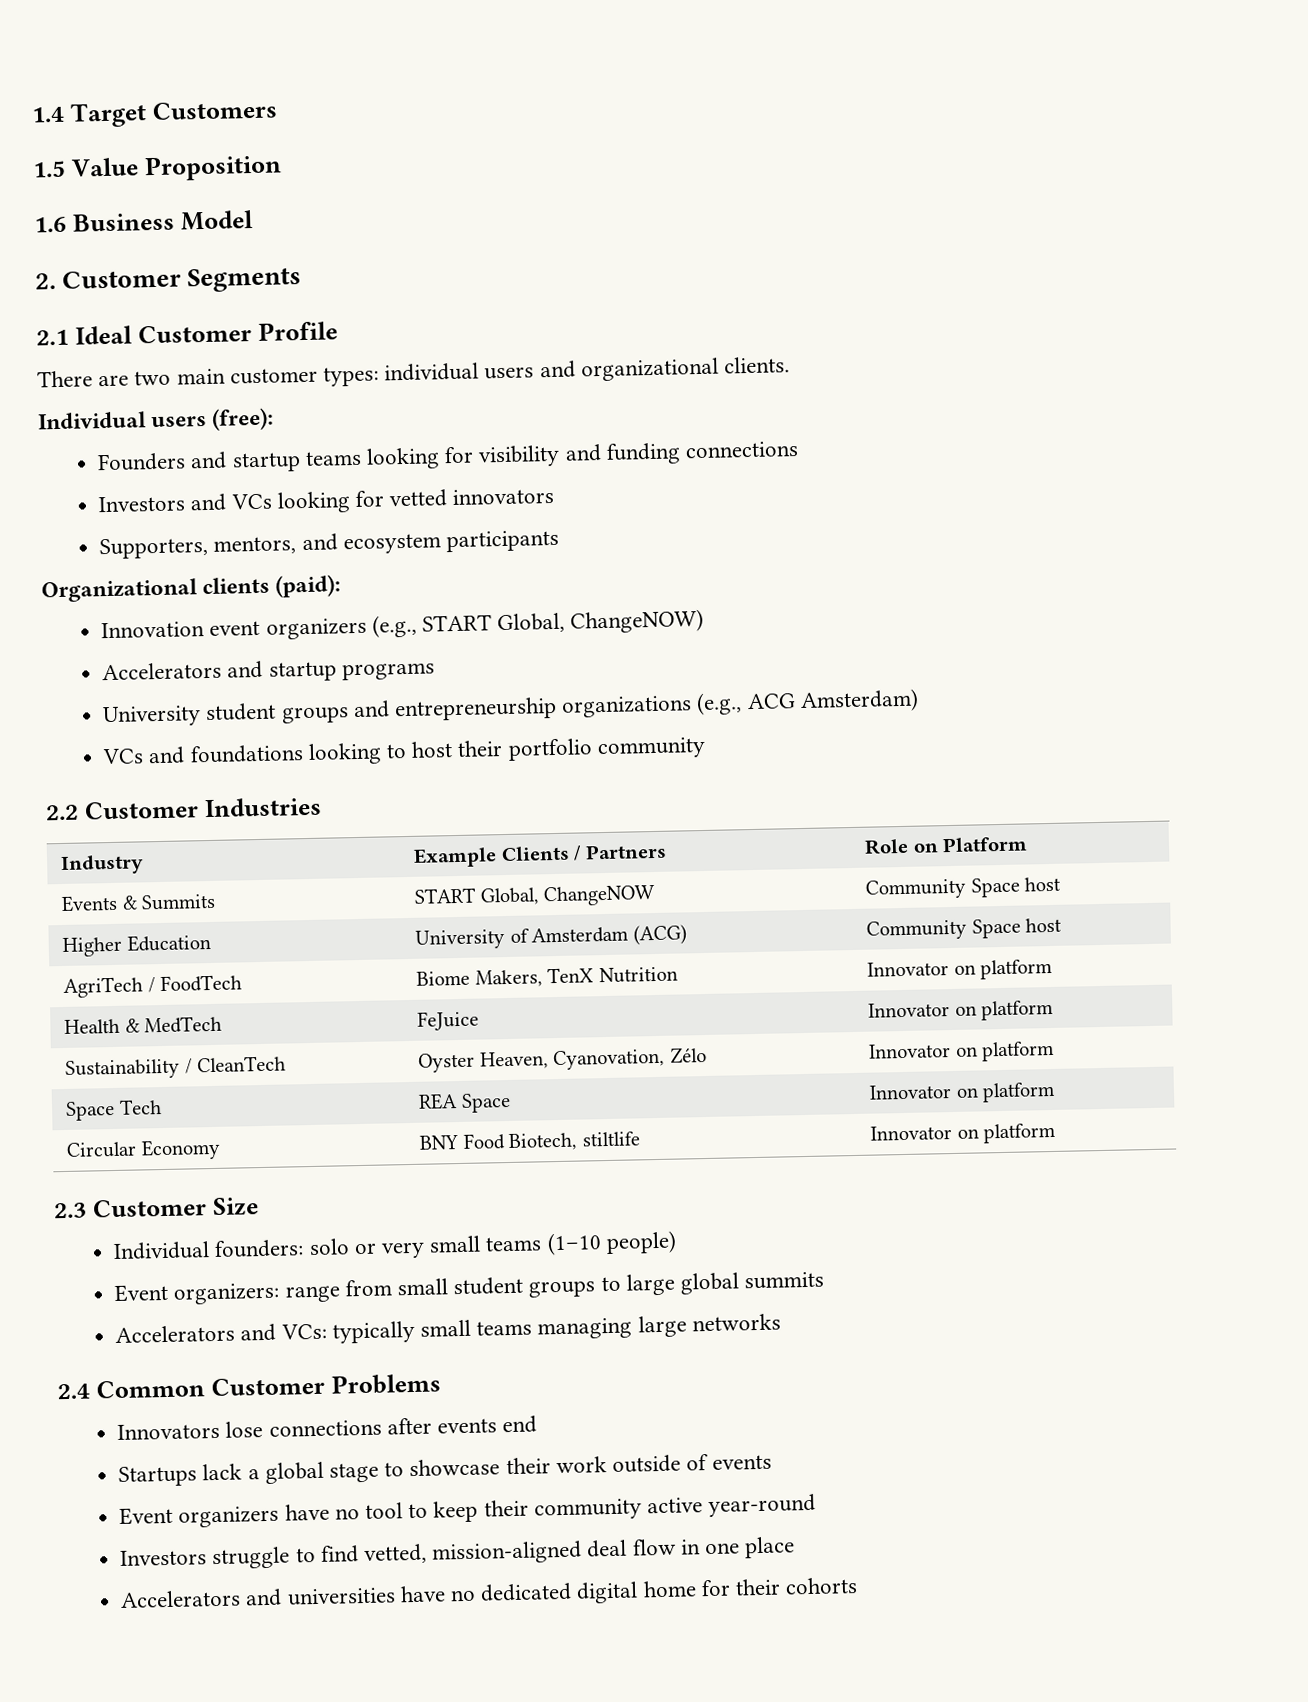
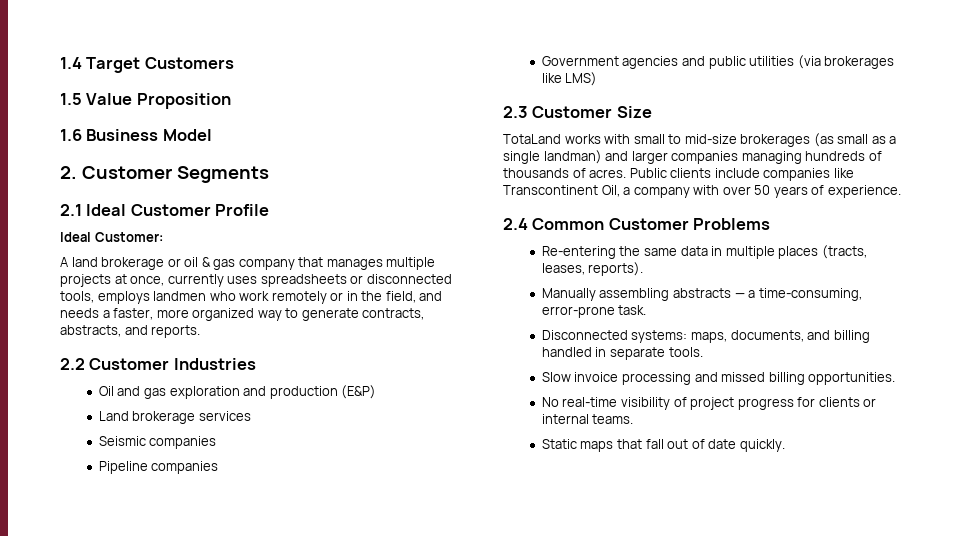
- There are two main customer types: individual users and organizational clients.
- Individual users (free):
- Founders and startup teams looking for visibility and funding connections
- Investors and VCs looking for vetted innovators
- Supporters, mentors, and ecosystem participants
- Organizational clients (paid):
- Innovation event organizers (e.g., START Global, ChangeNOW)
- Accelerators and startup programs
- University student groups and entrepreneurship organizations (e.g., ACG Amsterdam)
- VCs and foundations looking to host their portfolio community
+ Ideal Customer:
+ A land brokerage or oil & gas company that manages multiple projects at once, currently uses spreadsheets or disconnected tools, employs landmen who work remotely or in the field, and needs a faster, more organized way to generate contracts, abstracts, and reports.
  2.2 Customer Industries
- Industry | Example Clients / Partners | Role on Platform
- Events & Summits | START Global, ChangeNOW | Community Space host
- Higher Education | University of Amsterdam (ACG) | Community Space host
- AgriTech / FoodTech | Biome Makers, TenX Nutrition | Innovator on platform
- Health & MedTech | FeJuice | Innovator on platform
- Sustainability / CleanTech | Oyster Heaven, Cyanovation, Zélo | Innovator on platform
- Space Tech | REA Space | Innovator on platform
- Circular Economy | BNY Food Biotech, stiltlife | Innovator on platform
+ Oil and gas exploration and production (E&P)
+ Land brokerage services
+ Seismic companies
+ Pipeline companies
+ Government agencies and public utilities (via brokerages like LMS)
  2.3 Customer Size
- Individual founders: solo or very small teams (1–10 people)
- Event organizers: range from small student groups to large global summits
- Accelerators and VCs: typically small teams managing large networks
+ TotaLand works with small to mid-size brokerages (as small as a single landman) and larger companies managing hundreds of thousands of acres. Public clients include companies like Transcontinent Oil, a company with over 50 years of experience.
  2.4 Common Customer Problems
- Innovators lose connections after events end
- Startups lack a global stage to showcase their work outside of events
- Event organizers have no tool to keep their community active year-round
- Investors struggle to find vetted, mission-aligned deal flow in one place
- Accelerators and universities have no dedicated digital home for their cohorts
+ Re-entering the same data in multiple places (tracts, leases, reports).
+ Manually assembling abstracts — a time-consuming, error-prone task.
+ Disconnected systems: maps, documents, and billing handled in separate tools.
+ Slow invoice processing and missed billing opportunities.
+ No real-time visibility of project progress for clients or internal teams.
+ Static maps that fall out of date quickly.

